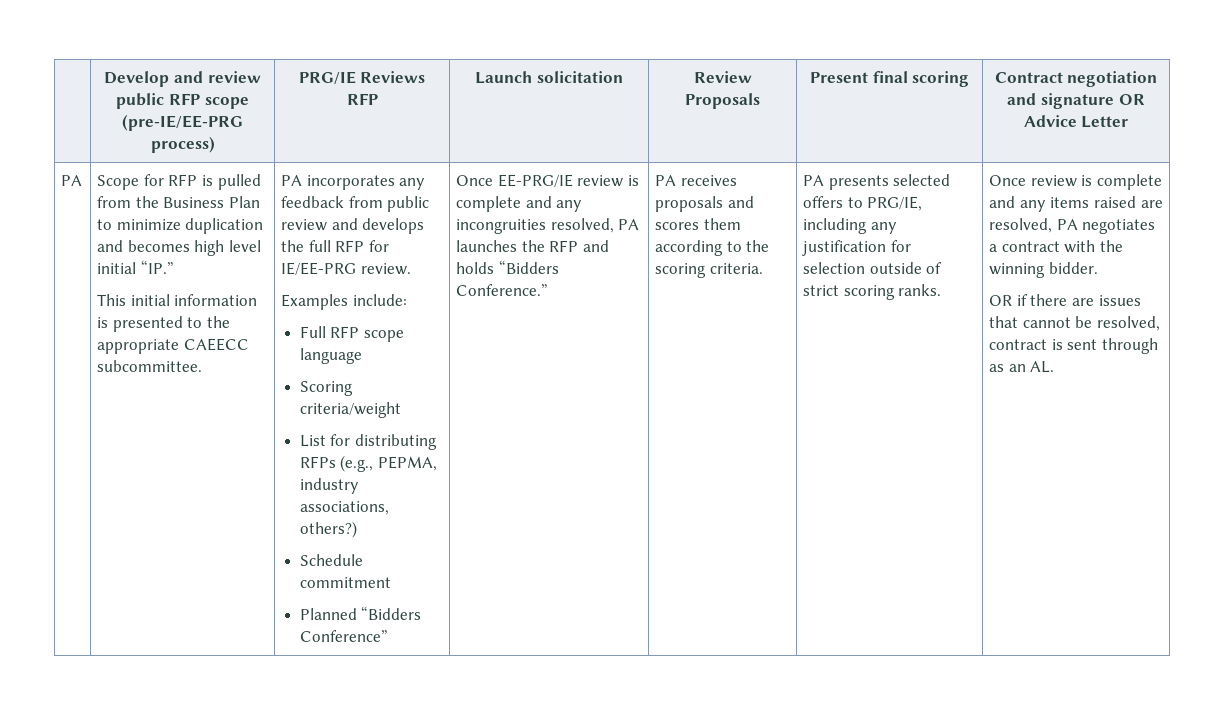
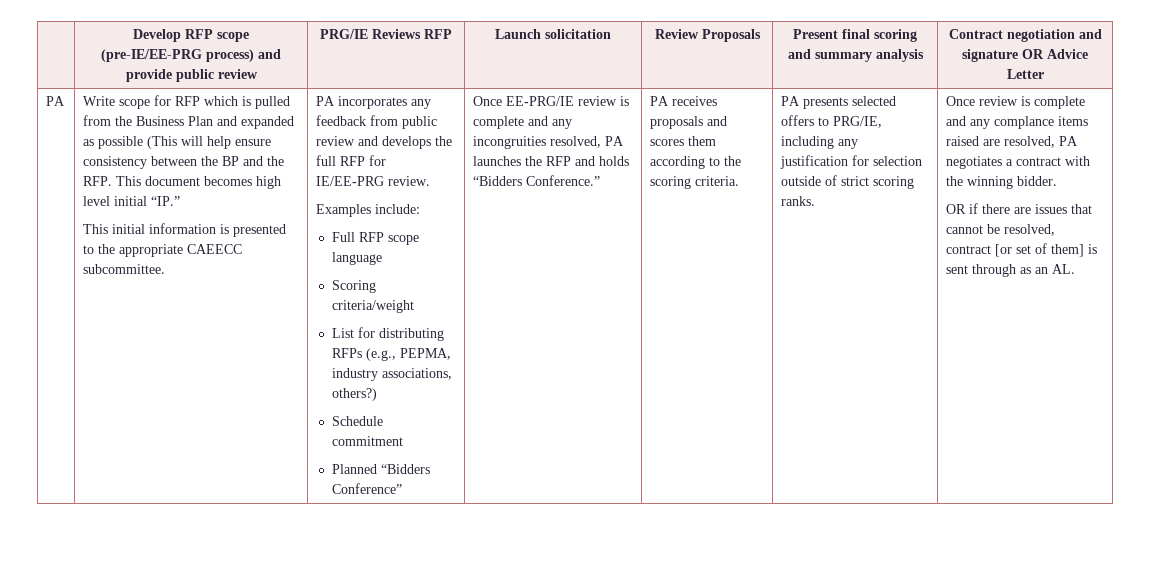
- | Develop and review public RFP scope (pre-IE/EE-PRG process) | PRG/IE Reviews RFP | Launch solicitation | Review Proposals | Present final scoring | Contract negotiation and signature OR Advice Letter
+ | Develop RFP scope (pre-IE/EE-PRG process) and provide public review | PRG/IE Reviews RFP | Launch solicitation | Review Proposals | Present final scoring and summary analysis | Contract negotiation and signature OR Advice Letter
- Scope for RFP is pulled from the Business Plan to minimize duplication and becomes high level initial “IP.”
+ Write scope for RFP which is pulled from the Business Plan and expanded as possible (This will help ensure consistency between the BP and the RFP. This document becomes high level initial “IP.”
- Once review is complete and any items raised are resolved, PA negotiates a contract with the winning bidder.
+ Once review is complete and any complance items raised are resolved, PA negotiates a contract with the winning bidder.
- OR if there are issues that cannot be resolved, contract is sent through as an AL.
+ OR if there are issues that cannot be resolved, contract [or set of them] is sent through as an AL.

